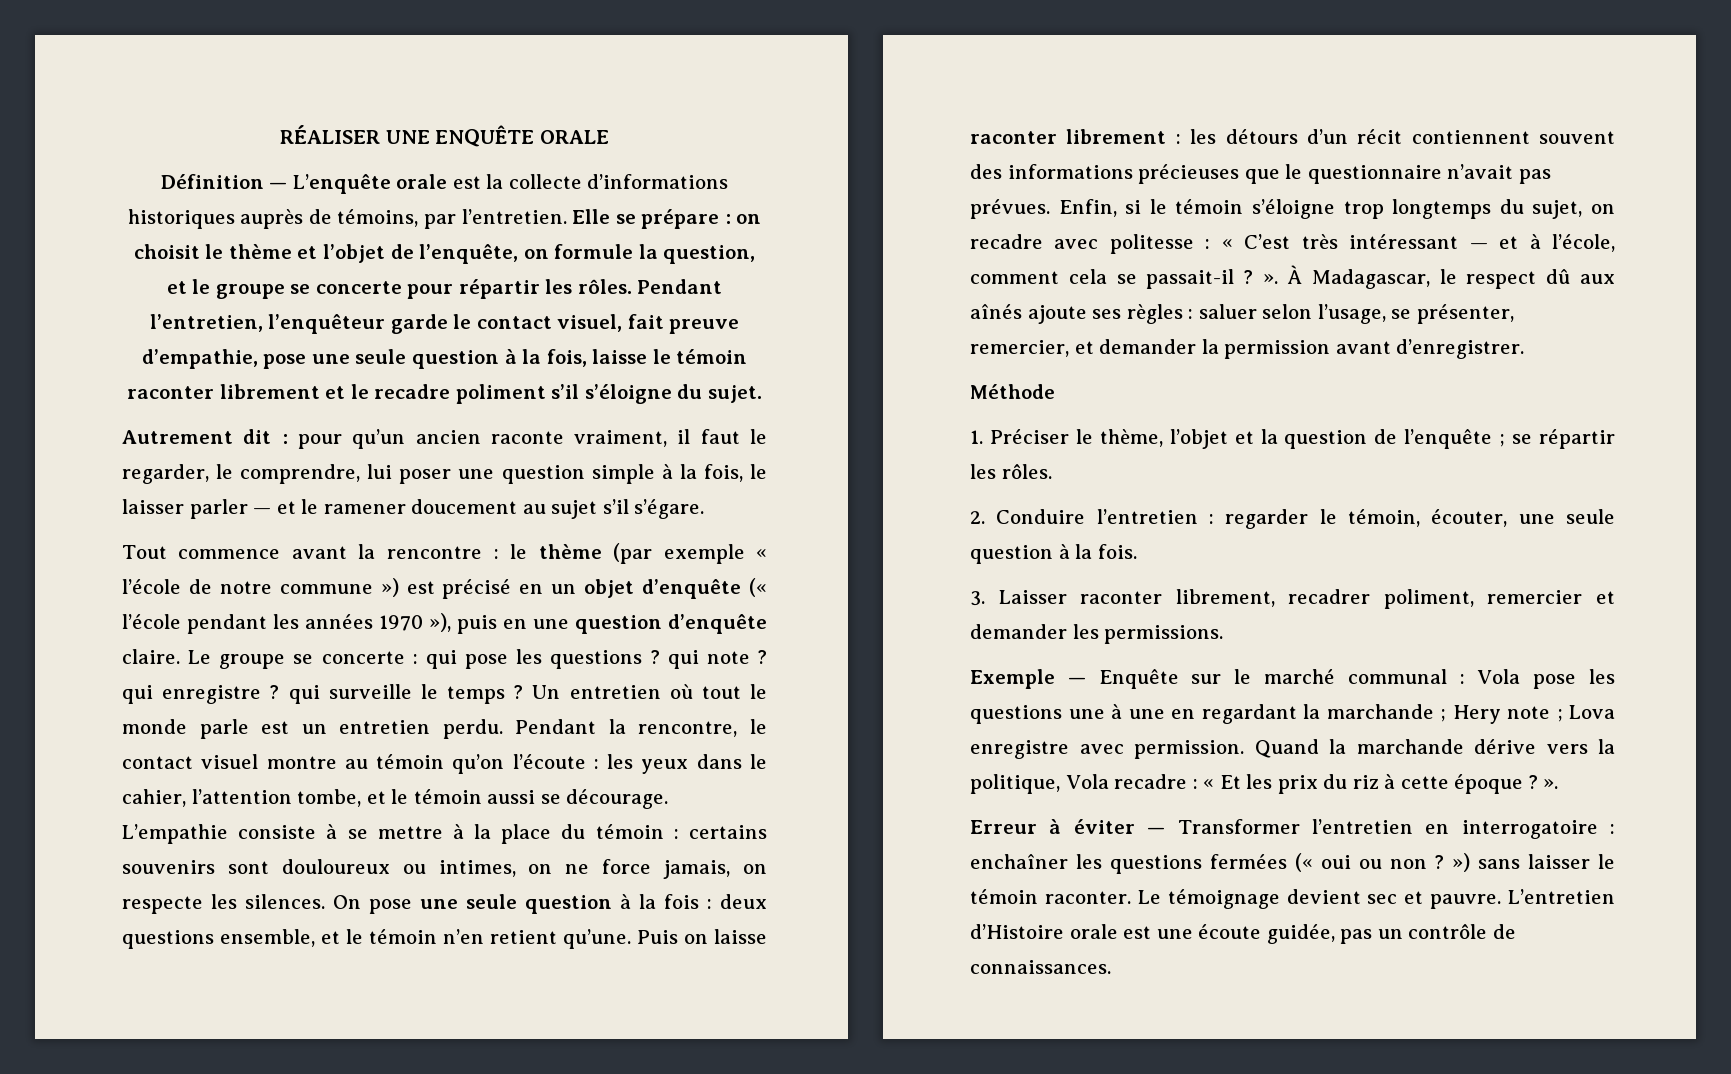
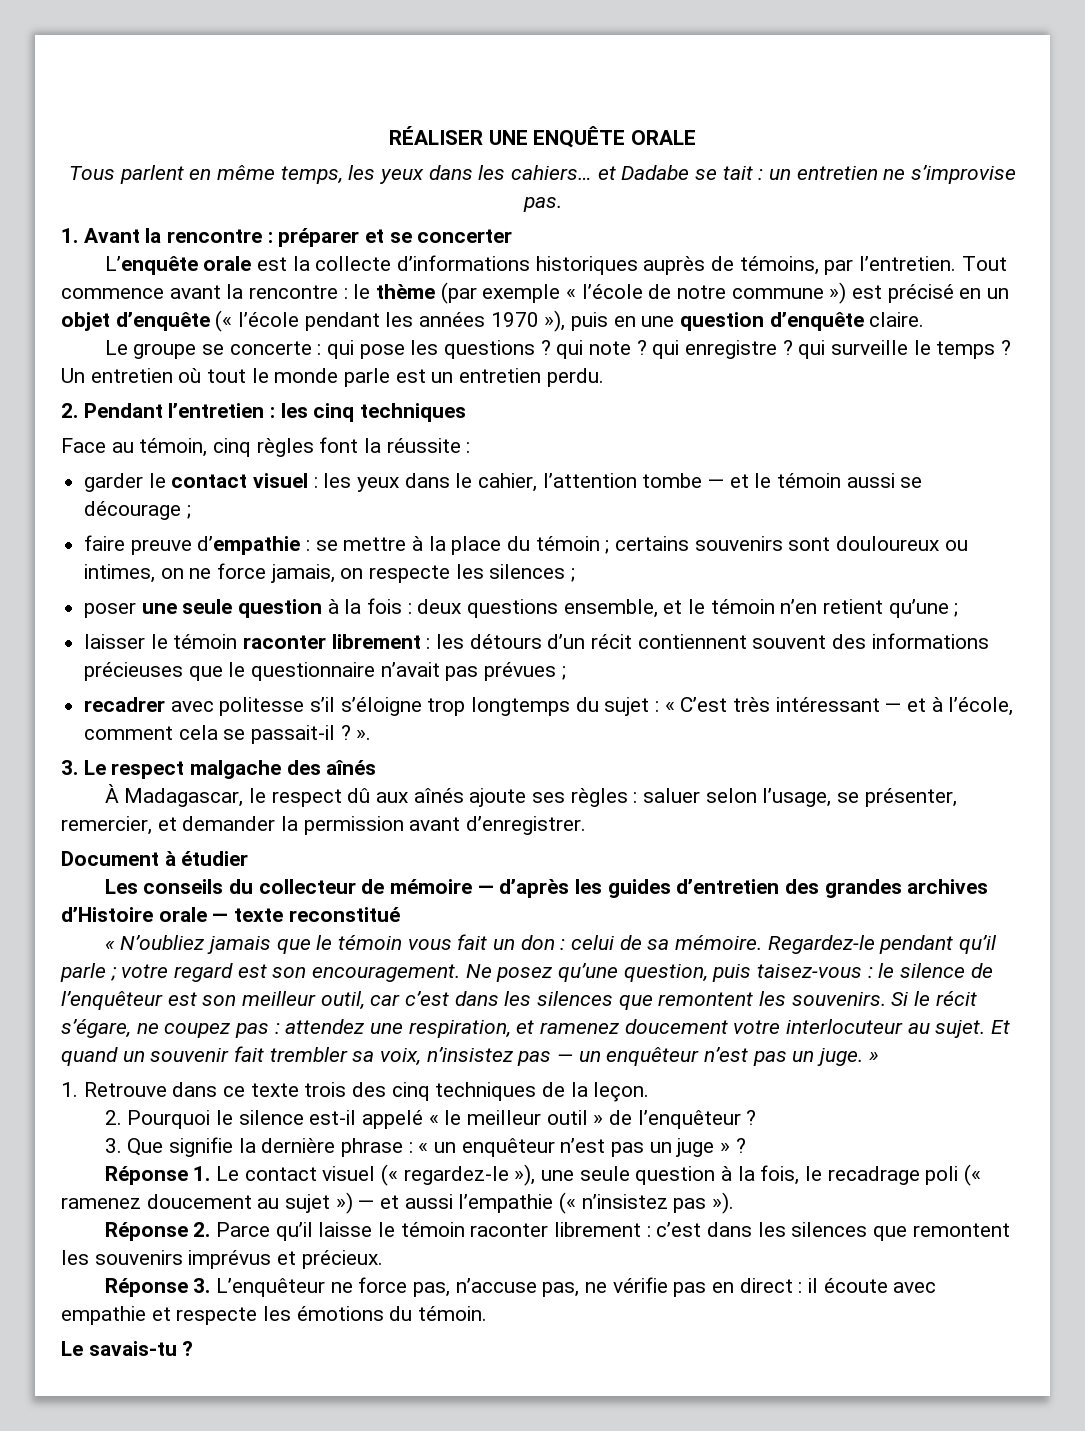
- Définition — L’enquête orale est la collecte d’informations historiques auprès de témoins, par l’entretien. Elle se prépare : on choisit le thème et l’objet de l’enquête, on formule la question, et le groupe se concerte pour répartir les rôles. Pendant l’entretien, l’enquêteur garde le contact visuel, fait preuve d’empathie, pose une seule question à la fois, laisse le témoin raconter librement et le recadre poliment s’il s’éloigne du sujet.
- Autrement dit : pour qu’un ancien raconte vraiment, il faut le regarder, le comprendre, lui poser une question simple à la fois, le laisser parler — et le ramener doucement au sujet s’il s’égare.
- Tout commence avant la rencontre : le thème (par exemple « l’école de notre commune ») est précisé en un objet d’enquête (« l’école pendant les années 1970 »), puis en une question d’enquête claire. Le groupe se concerte : qui pose les questions ? qui note ? qui enregistre ? qui surveille le temps ?
+ Tous parlent en même temps, les yeux dans les cahiers… et Dadabe se tait : un entretien ne s’improvise pas.
+ 1. Avant la rencontre : préparer et se concerter
+ L’enquête orale est la collecte d’informations historiques auprès de témoins, par l’entretien. Tout commence avant la rencontre : le thème (par exemple « l’école de notre commune ») est précisé en un objet d’enquête (« l’école pendant les années 1970 »), puis en une question d’enquête claire.
+ Le groupe se concerte : qui pose les questions ? qui note ? qui enregistre ? qui surveille le temps ?
- Un entretien où tout le monde parle est un entretien perdu. Pendant la rencontre, le contact visuel montre au témoin qu’on l’écoute :
+ Un entretien où tout le monde parle est un entretien perdu.
+ 2. Pendant l’entretien : les cinq techniques
+ Face au témoin, cinq règles font la réussite :
+ garder le contact visuel :
- les yeux dans le cahier, l’attention tombe, et le témoin aussi se décourage. L’empathie consiste à se mettre à la place du témoin :
+ les yeux dans le cahier, l’attention tombe — et le témoin aussi se décourage ;
+ faire preuve d’empathie : se mettre à la place du témoin ;
- certains souvenirs sont douloureux ou intimes, on ne force jamais, on respecte les silences. On pose une seule question à la fois :
+ certains souvenirs sont douloureux ou intimes, on ne force jamais, on respecte les silences ;
+ poser une seule question à la fois :
- deux questions ensemble, et le témoin n’en retient qu’une. Puis on laisse raconter librement :
+ deux questions ensemble, et le témoin n’en retient qu’une ;
+ laisser le témoin raconter librement :
- les détours d’un récit contiennent souvent des informations précieuses que le questionnaire n’avait pas prévues. Enfin, si le témoin s’éloigne trop longtemps du sujet, on recadre avec politesse :
+ les détours d’un récit contiennent souvent des informations précieuses que le questionnaire n’avait pas prévues ;
+ recadrer avec politesse s’il s’éloigne trop longtemps du sujet :
- « C’est très intéressant — et à l’école, comment cela se passait-il ? ». À Madagascar, le respect dû aux aînés ajoute ses règles :
+ « C’est très intéressant — et à l’école, comment cela se passait-il ? ».
+ 3. Le respect malgache des aînés
+ À Madagascar, le respect dû aux aînés ajoute ses règles :
- Méthode
- 1. Préciser le thème, l’objet et la question de l’enquête ; se répartir les rôles.
- 2. Conduire l’entretien : regarder le témoin, écouter, une seule question à la fois.
- 3. Laisser raconter librement, recadrer poliment, remercier et demander les permissions.
- Exemple — Enquête sur le marché communal : Vola pose les questions une à une en regardant la marchande ; Hery note ; Lova enregistre avec permission. Quand la marchande dérive vers la politique, Vola recadre : « Et les prix du riz à cette époque ? ».
- Erreur à éviter — Transformer l’entretien en interrogatoire : enchaîner les questions fermées (« oui ou non ? ») sans laisser le témoin raconter. Le témoignage devient sec et pauvre. L’entretien d’Histoire orale est une écoute guidée, pas un contrôle de connaissances.
+ Document à étudier
+ Les conseils du collecteur de mémoire — d’après les guides d’entretien des grandes archives d’Histoire orale — texte reconstitué
+ « N’oubliez jamais que le témoin vous fait un don : celui de sa mémoire. Regardez-le pendant qu’il parle ; votre regard est son encouragement. Ne posez qu’une question, puis taisez-vous : le silence de l’enquêteur est son meilleur outil, car c’est dans les silences que remontent les souvenirs. Si le récit s’égare, ne coupez pas : attendez une respiration, et ramenez doucement votre interlocuteur au sujet. Et quand un souvenir fait trembler sa voix, n’insistez pas — un enquêteur n’est pas un juge. »
+ 1. Retrouve dans ce texte trois des cinq techniques de la leçon.
+ 2. Pourquoi le silence est-il appelé « le meilleur outil » de l’enquêteur ?
+ 3. Que signifie la dernière phrase : « un enquêteur n’est pas un juge » ?
+ Réponse 1. Le contact visuel (« regardez-le »), une seule question à la fois, le recadrage poli (« ramenez doucement au sujet ») — et aussi l’empathie (« n’insistez pas »).
+ Réponse 2. Parce qu’il laisse le témoin raconter librement : c’est dans les silences que remontent les souvenirs imprévus et précieux.
+ Réponse 3. L’enquêteur ne force pas, n’accuse pas, ne vérifie pas en direct : il écoute avec empathie et respecte les émotions du témoin.
+ Le savais-tu ?

